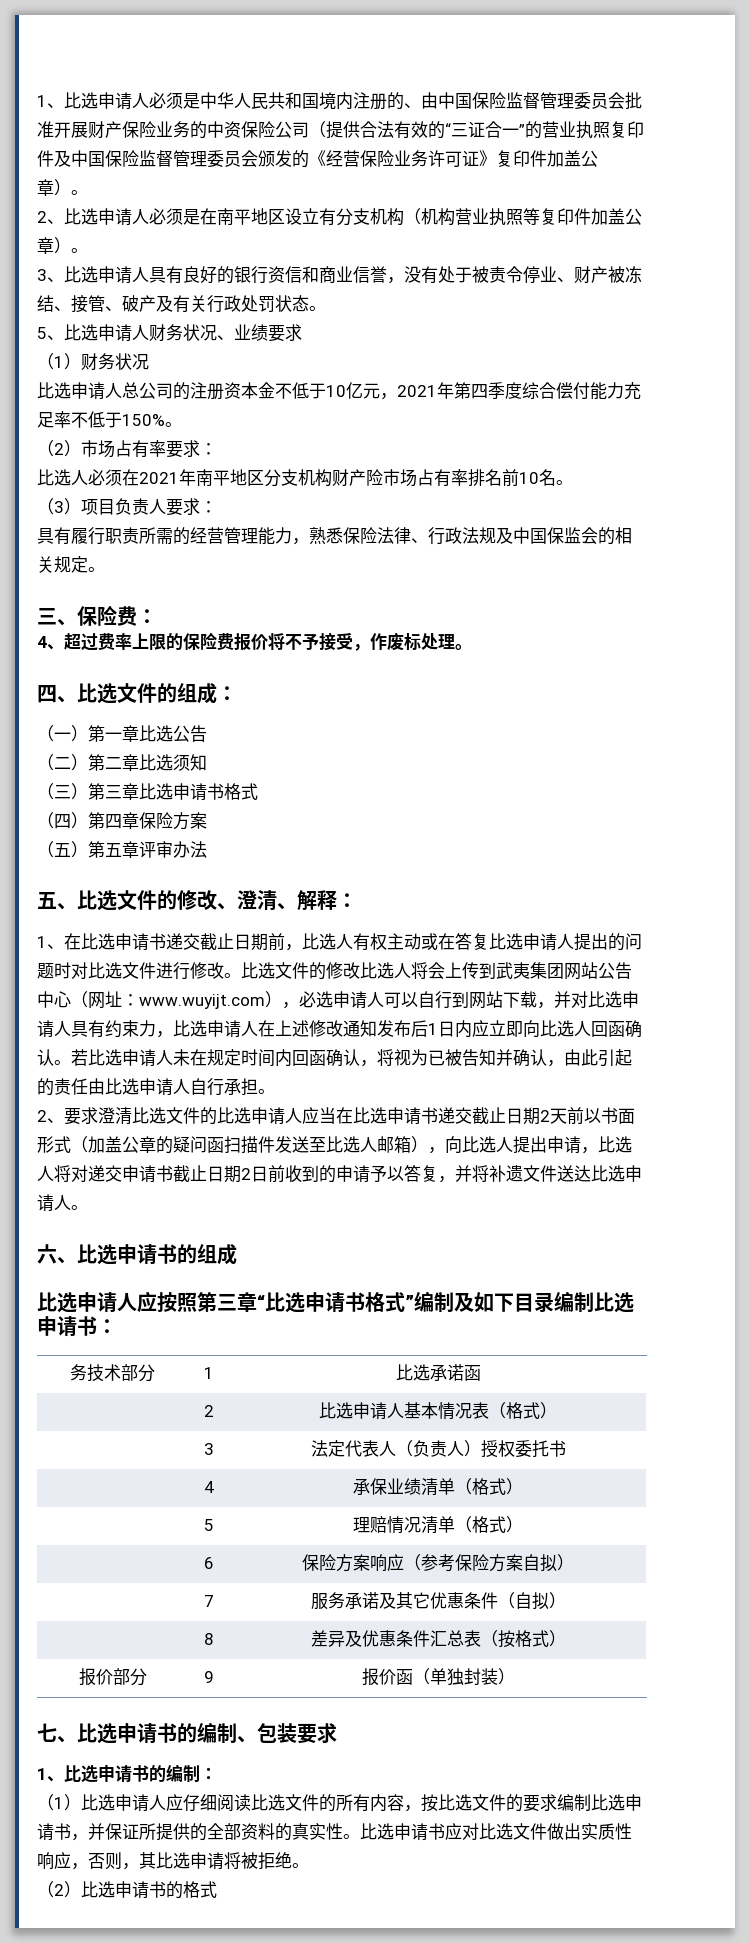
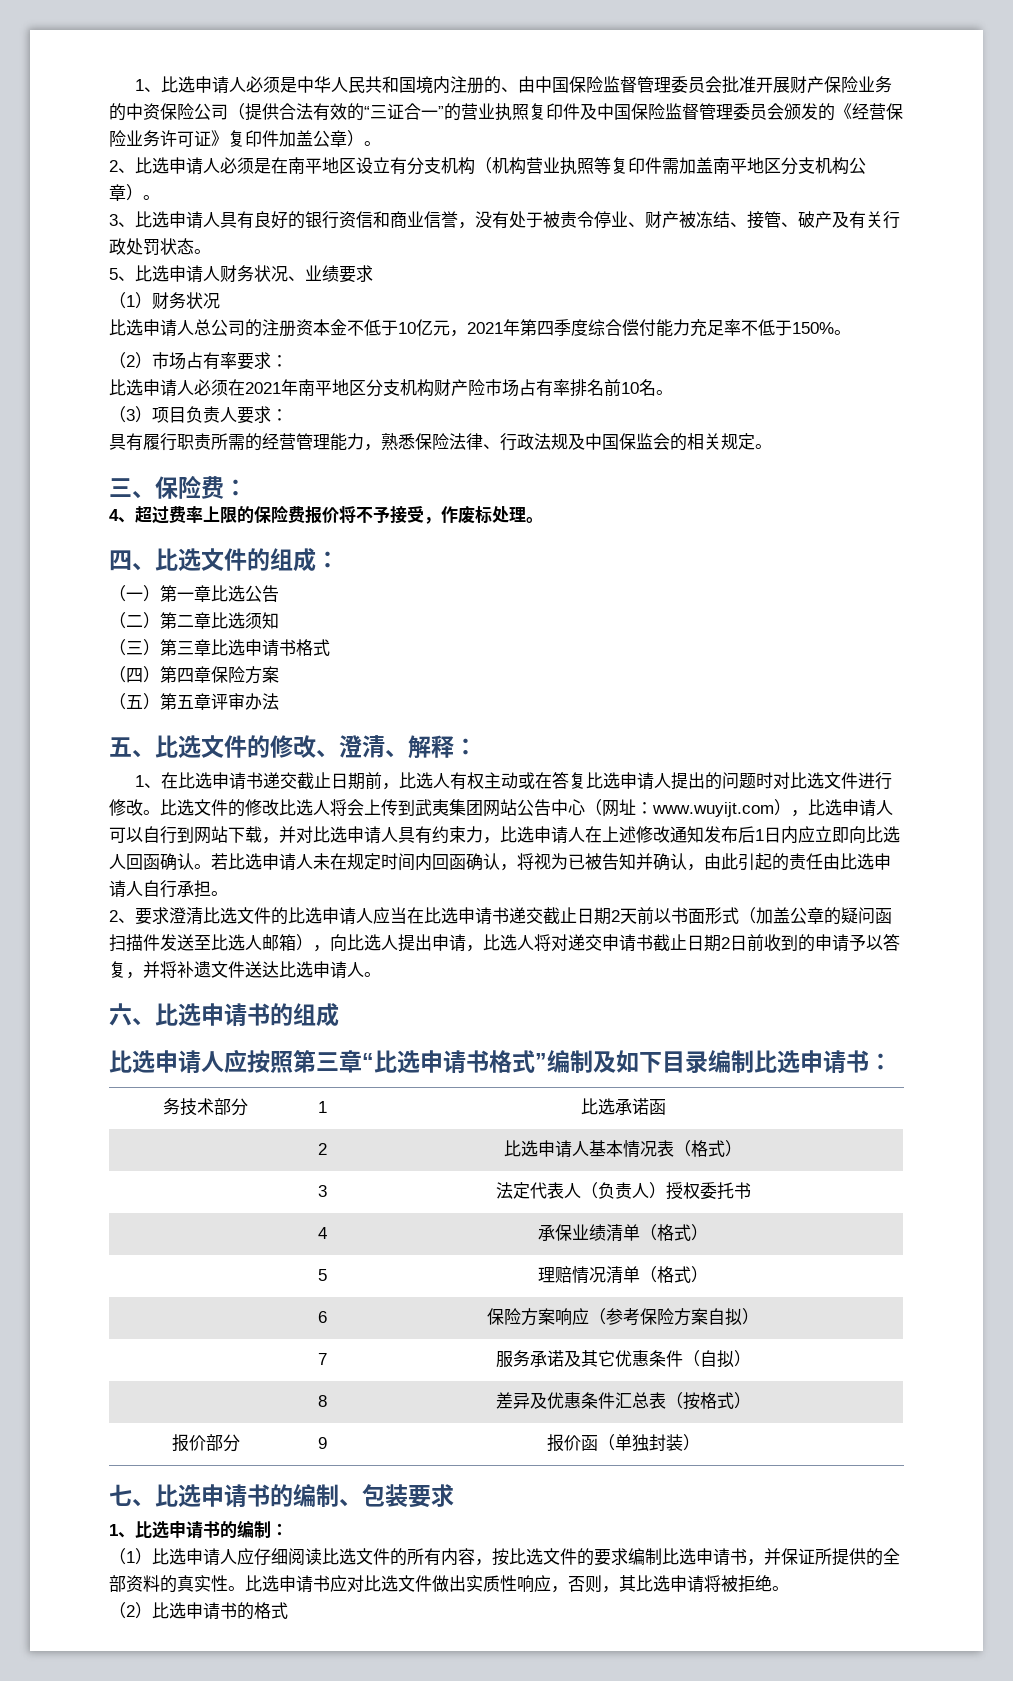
- 2、比选申请人必须是在南平地区设立有分支机构（机构营业执照等复印件加盖公章）。
+ 2、比选申请人必须是在南平地区设立有分支机构（机构营业执照等复印件需加盖南平地区分支机构公章）。
- 比选人必须在2021年南平地区分支机构财产险市场占有率排名前10名。
+ 比选申请人必须在2021年南平地区分支机构财产险市场占有率排名前10名。
- 比选文件的修改比选人将会上传到武夷集团网站公告中心（网址：www.wuyijt.com），必选申请人可以自行到网站下载，并对比选申请人具有约束力，比选申请人在上述修改通知发布后1日内应立即向比选人回函确认。
+ 比选文件的修改比选人将会上传到武夷集团网站公告中心（网址：www.wuyijt.com），比选申请人可以自行到网站下载，并对比选申请人具有约束力，比选申请人在上述修改通知发布后1日内应立即向比选人回函确认。

